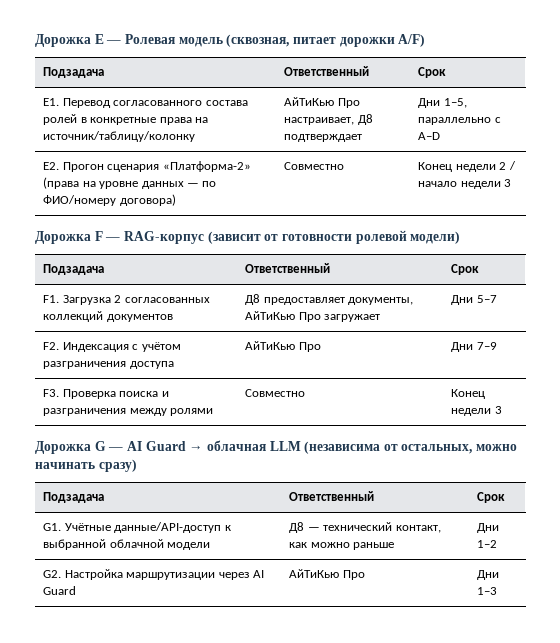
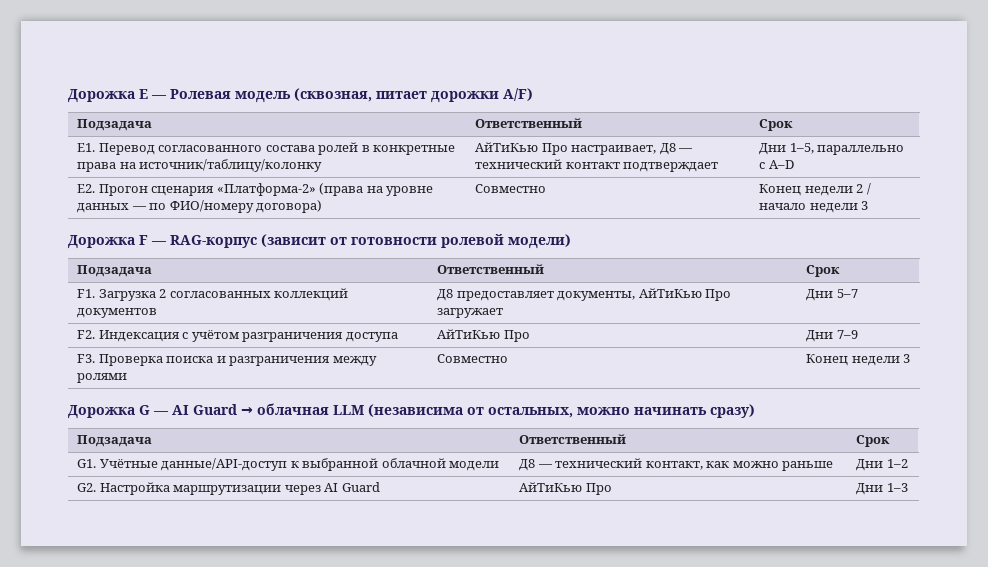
- E1. Перевод согласованного состава ролей в конкретные права на источник/таблицу/колонку | АйТиКью Про настраивает, Д8 подтверждает | Дни 1–5, параллельно с A–D
+ E1. Перевод согласованного состава ролей в конкретные права на источник/таблицу/колонку | АйТиКью Про настраивает, Д8 — технический контакт подтверждает | Дни 1–5, параллельно с A–D

